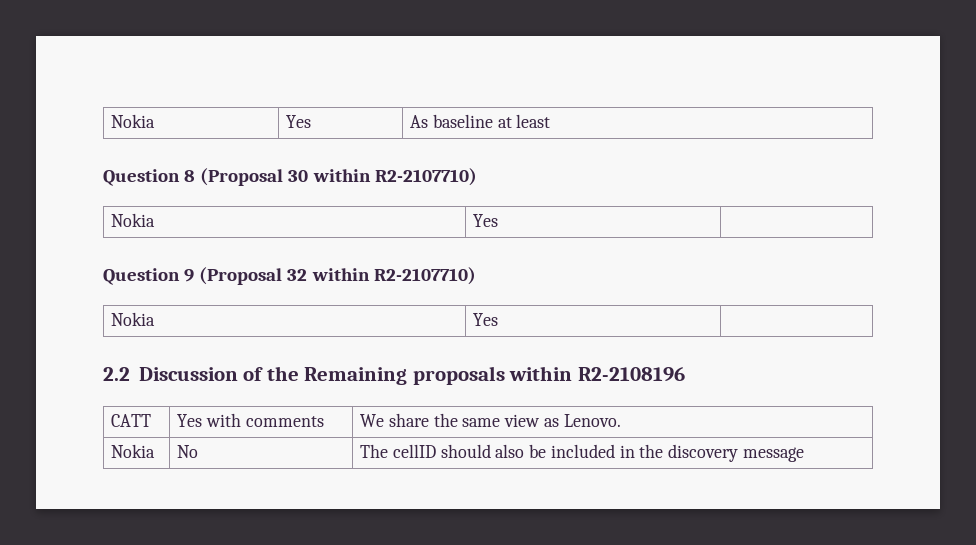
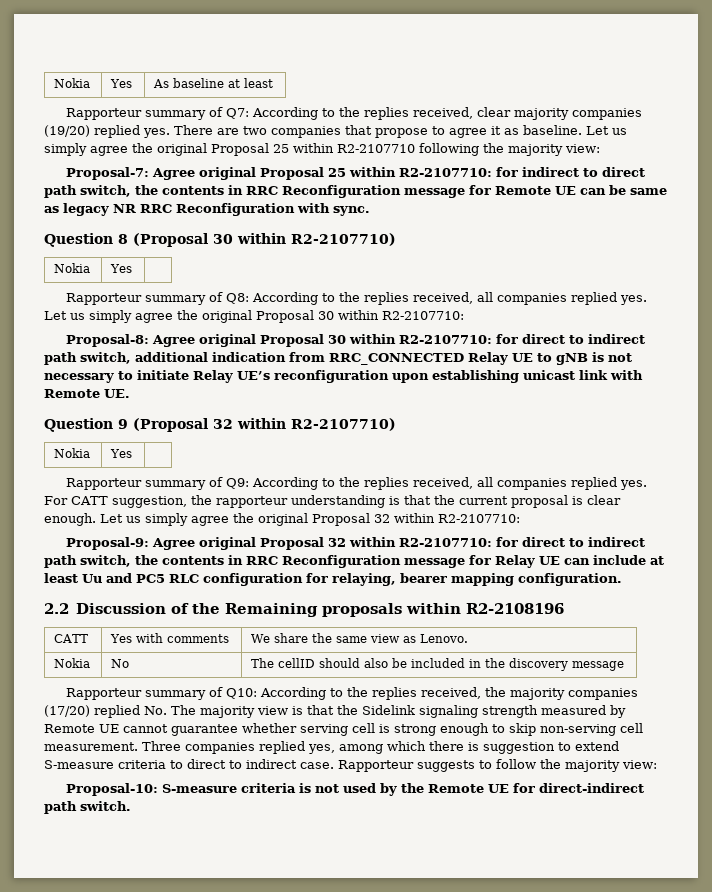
+ Rapporteur summary of Q7: According to the replies received, clear majority companies (19/20) replied yes. There are two companies that propose to agree it as baseline. Let us simply agree the original Proposal 25 within R2-2107710 following the majority view:
+ Proposal-7: Agree original Proposal 25 within R2-2107710: for indirect to direct path switch, the contents in RRC Reconfiguration message for Remote UE can be same as legacy NR RRC Reconfiguration with sync.
+ Rapporteur summary of Q8: According to the replies received, all companies replied yes. Let us simply agree the original Proposal 30 within R2-2107710:
+ Proposal-8: Agree original Proposal 30 within R2-2107710: for direct to indirect path switch, additional indication from RRC_CONNECTED Relay UE to gNB is not necessary to initiate Relay UE’s reconfiguration upon establishing unicast link with Remote UE.
+ Rapporteur summary of Q9: According to the replies received, all companies replied yes. For CATT suggestion, the rapporteur understanding is that the current proposal is clear enough. Let us simply agree the original Proposal 32 within R2-2107710:
+ Proposal-9: Agree original Proposal 32 within R2-2107710: for direct to indirect path switch, the contents in RRC Reconfiguration message for Relay UE can include at least Uu and PC5 RLC configuration for relaying, bearer mapping configuration.
+ Rapporteur summary of Q10: According to the replies received, the majority companies (17/20) replied No. The majority view is that the Sidelink signaling strength measured by Remote UE cannot guarantee whether serving cell is strong enough to skip non-serving cell measurement. Three companies replied yes, among which there is suggestion to extend S-measure criteria to direct to indirect case. Rapporteur suggests to follow the majority view:
+ Proposal-10: S-measure criteria is not used by the Remote UE for direct-indirect path switch.

